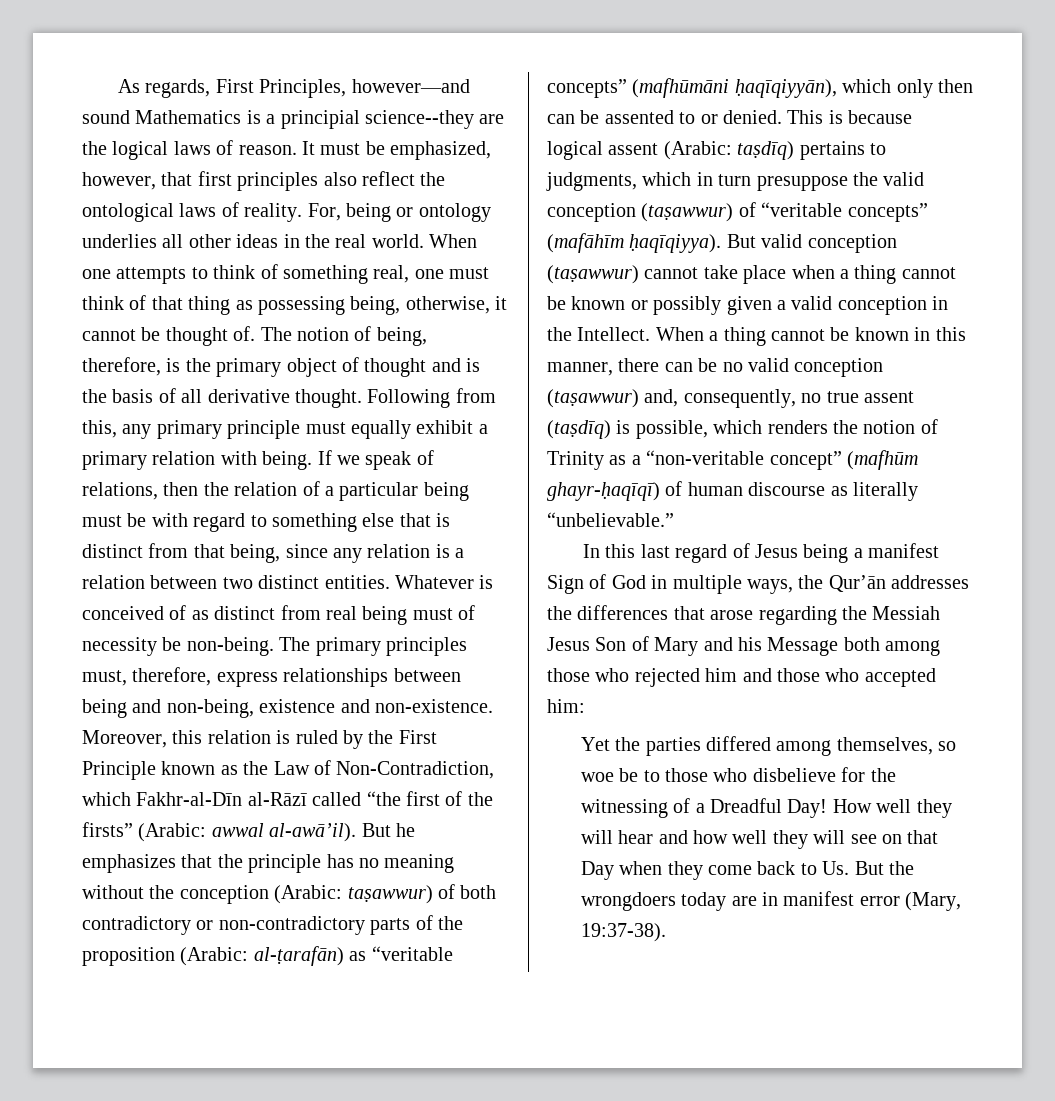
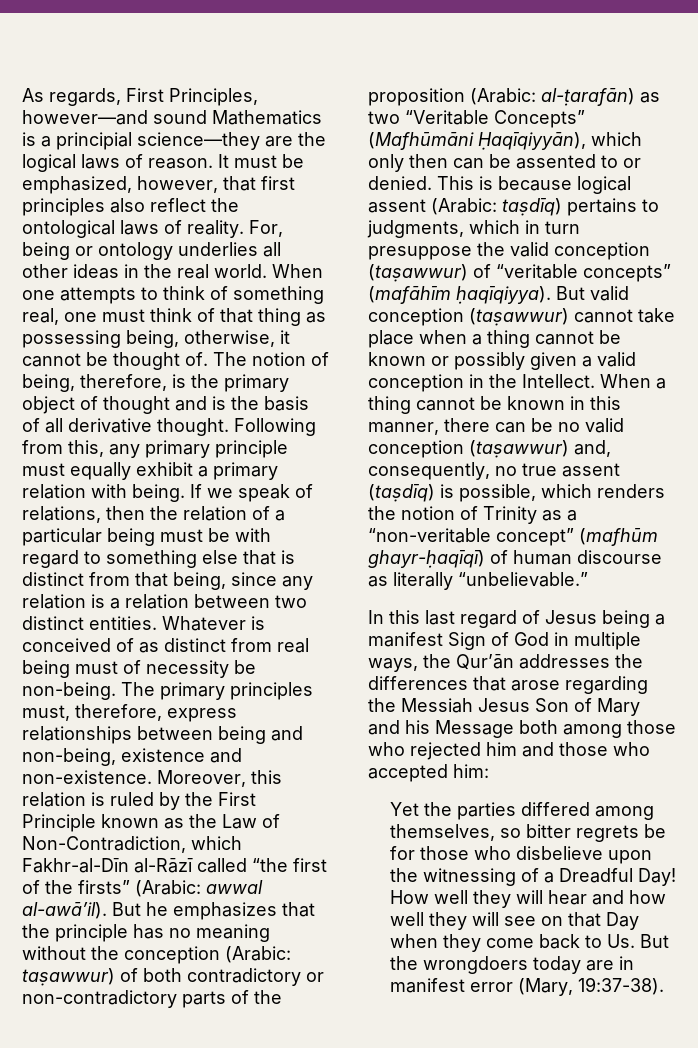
- As regards, First Principles, however—and sound Mathematics is a principial science--they are the logical laws of reason.
+ As regards, First Principles, however—and sound Mathematics is a principial science—they are the logical laws of reason.
- But he emphasizes that the principle has no meaning without the conception (Arabic: taṣawwur) of both contradictory or non-contradictory parts of the proposition (Arabic: al-ṭarafān) as “veritable concepts” (mafhūmāni ḥaqīqiyyān), which only then can be assented to or denied.
+ But he emphasizes that the principle has no meaning without the conception (Arabic: taṣawwur) of both contradictory or non-contradictory parts of the proposition (Arabic: al-ṭarafān) as two “Veritable Concepts” (Mafhūmāni Ḥaqīqiyyān), which only then can be assented to or denied.
- Yet the parties differed among themselves, so woe be to those who disbelieve for the witnessing of a Dreadful Day!
+ Yet the parties differed among themselves, so bitter regrets be for those who disbelieve upon the witnessing of a Dreadful Day!

